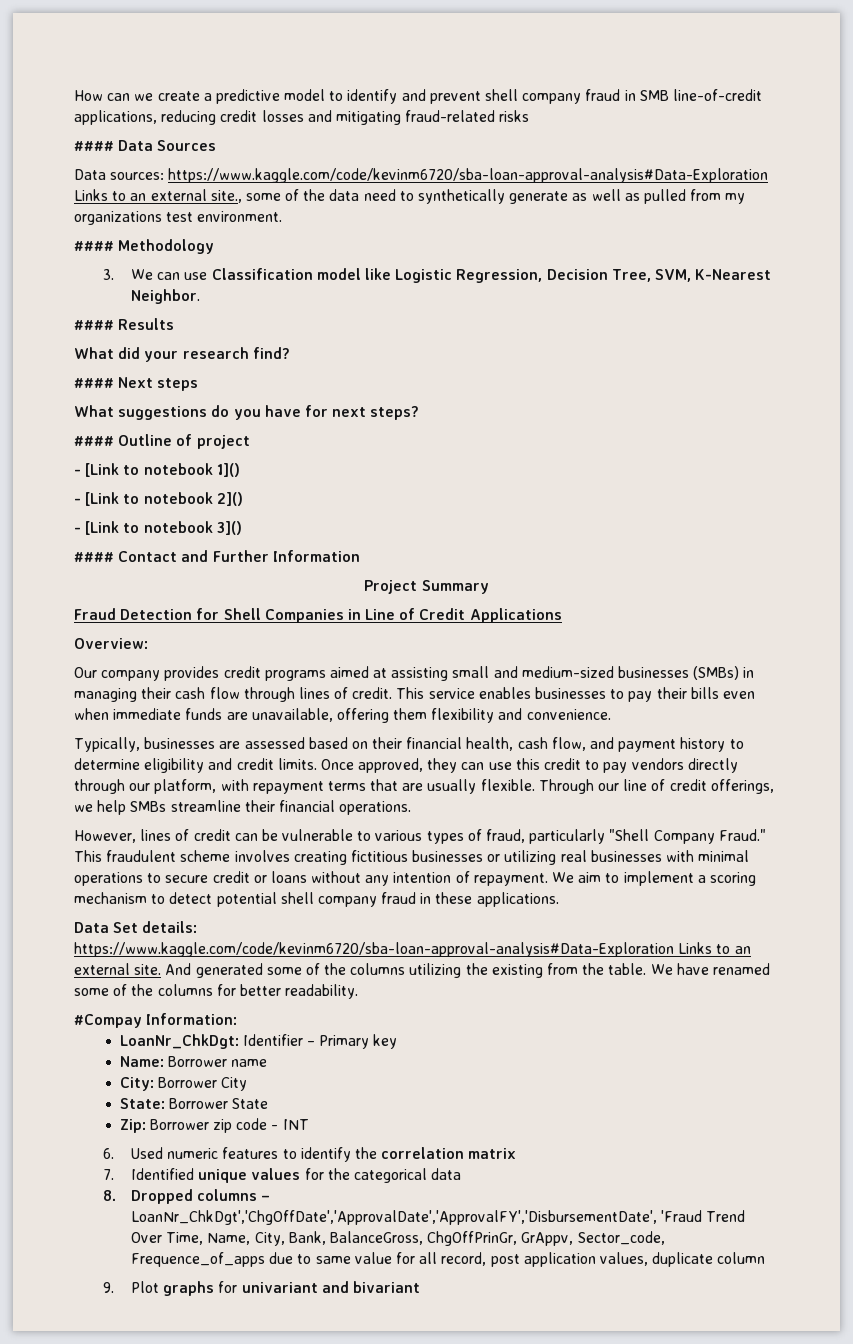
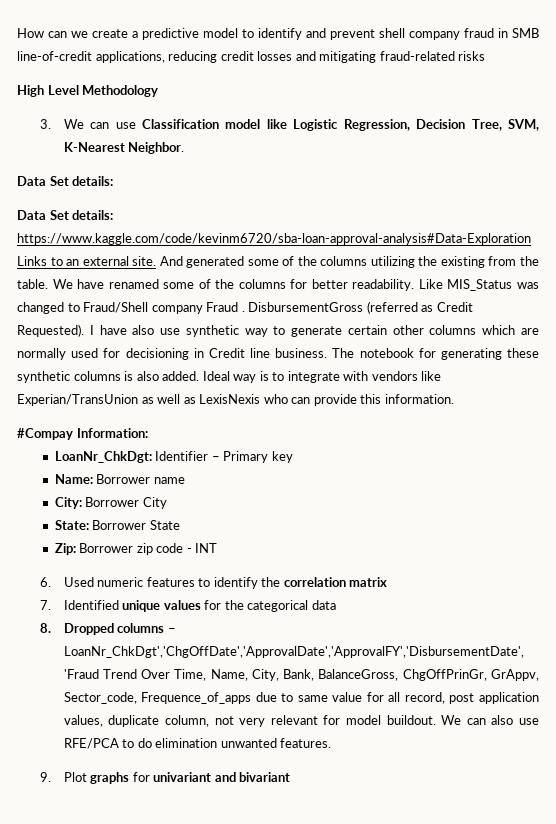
- #### Data Sources
- Data sources: https://www.kaggle.com/code/kevinm6720/sba-loan-approval-analysis#Data-Exploration Links to an external site., some of the data need to synthetically generate as well as pulled from my organizations test environment.
- #### Methodology
+ High Level Methodology
  3. We can use Classification model like Logistic Regression, Decision Tree, SVM, K-Nearest Neighbor.
- #### Results
- What did your research find?
- #### Next steps
- What suggestions do you have for next steps?
- #### Outline of project
- - [Link to notebook 1]()
- - [Link to notebook 2]()
- - [Link to notebook 3]()
- #### Contact and Further Information
- Project Summary
- Fraud Detection for Shell Companies in Line of Credit Applications
- Overview:
- Our company provides credit programs aimed at assisting small and medium-sized businesses (SMBs) in managing their cash flow through lines of credit. This service enables businesses to pay their bills even when immediate funds are unavailable, offering them flexibility and convenience.
- Typically, businesses are assessed based on their financial health, cash flow, and payment history to determine eligibility and credit limits. Once approved, they can use this credit to pay vendors directly through our platform, with repayment terms that are usually flexible. Through our line of credit offerings, we help SMBs streamline their financial operations.
- However, lines of credit can be vulnerable to various types of fraud, particularly "Shell Company Fraud." This fraudulent scheme involves creating fictitious businesses or utilizing real businesses with minimal operations to secure credit or loans without any intention of repayment. We aim to implement a scoring mechanism to detect potential shell company fraud in these applications.
+ Data Set details:
+ Like MIS_Status was changed to Fraud/Shell company Fraud . DisbursementGross (referred as Credit Requested). I have also use synthetic way to generate certain other columns which are normally used for decisioning in Credit line business. The notebook for generating these synthetic columns is also added. Ideal way is to integrate with vendors like Experian/TransUnion as well as LexisNexis who can provide this information.
- 8. Dropped columns – LoanNr_ChkDgt','ChgOffDate','ApprovalDate','ApprovalFY','DisbursementDate', 'Fraud Trend Over Time, Name, City, Bank, BalanceGross, ChgOffPrinGr, GrAppv, Sector_code, Frequence_of_apps due to same value for all record, post application values, duplicate column
+ 8. Dropped columns – LoanNr_ChkDgt','ChgOffDate','ApprovalDate','ApprovalFY','DisbursementDate', 'Fraud Trend Over Time, Name, City, Bank, BalanceGross, ChgOffPrinGr, GrAppv, Sector_code, Frequence_of_apps due to same value for all record, post application values, duplicate column, not very relevant for model buildout. We can also use RFE/PCA to do elimination unwanted features.

